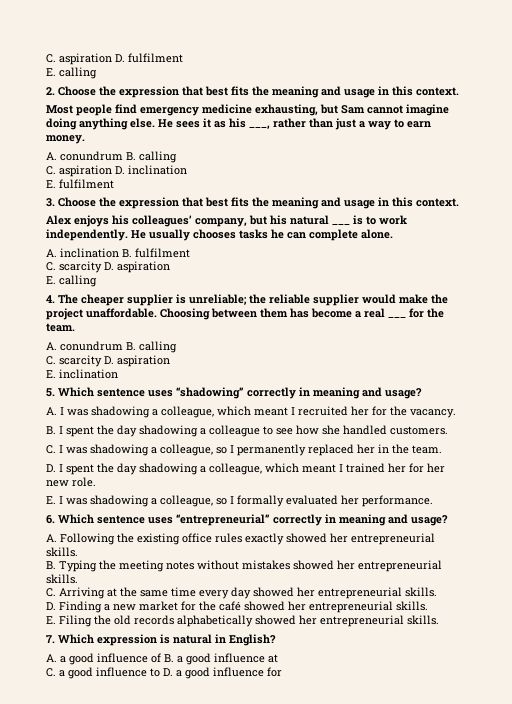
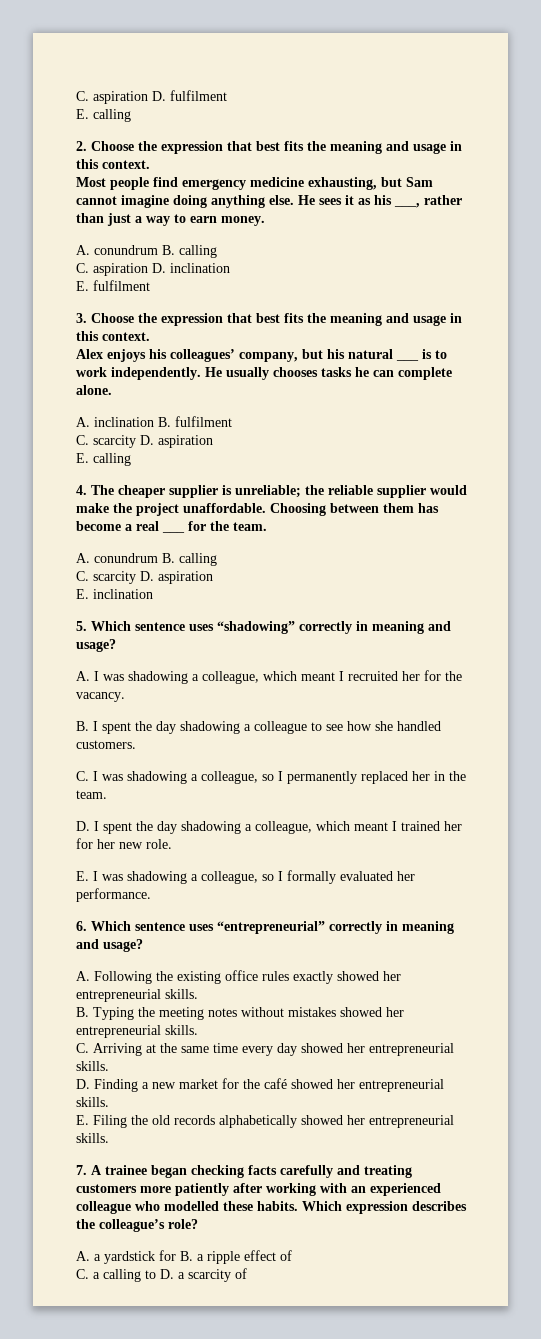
- 7. Which expression is natural in English?
- A. a good influence of B. a good influence at
+ 7. A trainee began checking facts carefully and treating customers more patiently after working with an experienced colleague who modelled these habits. Which expression describes the colleague’s role?
+ A. a yardstick for B. a ripple effect of
- C. a good influence to D. a good influence for
+ C. a calling to D. a scarcity of

